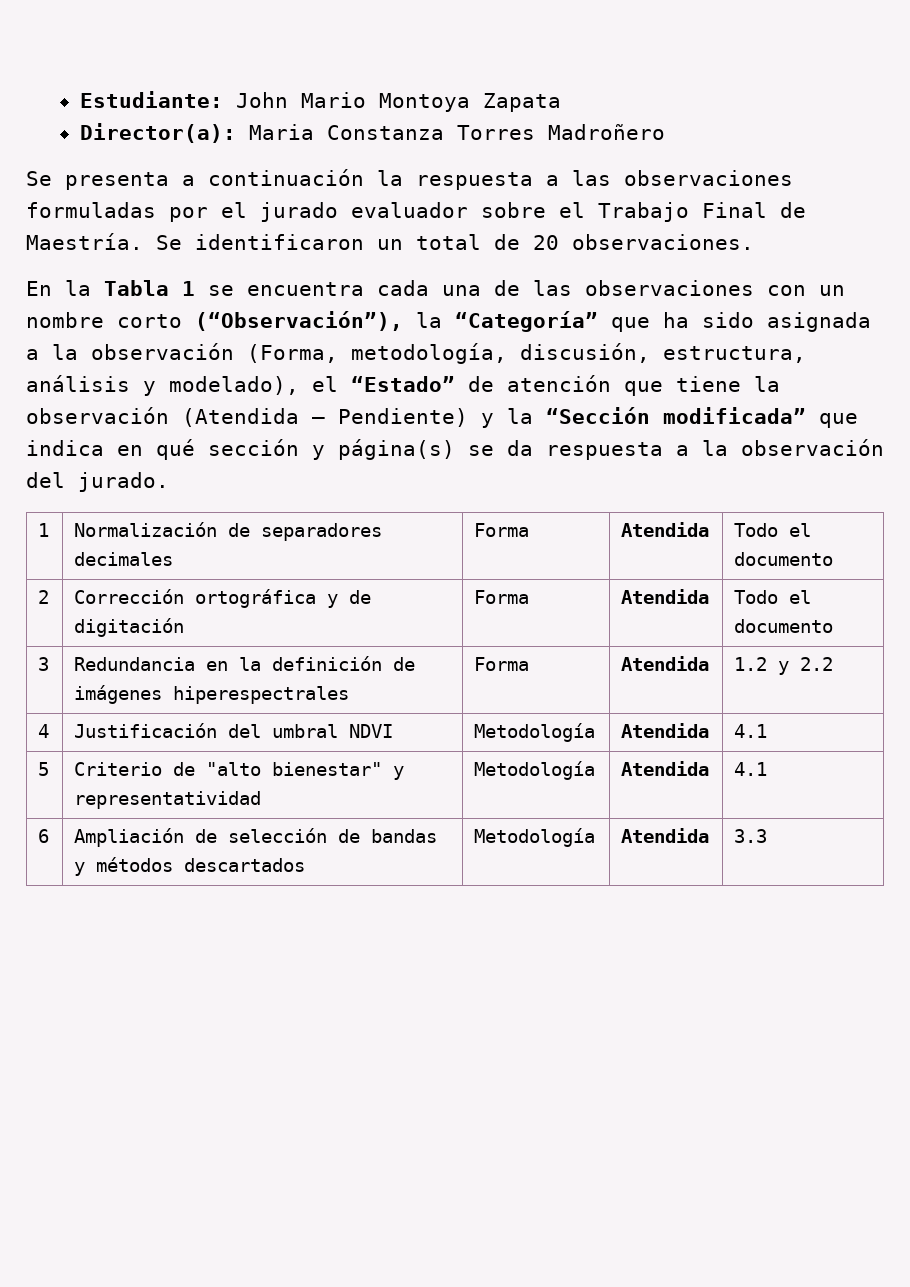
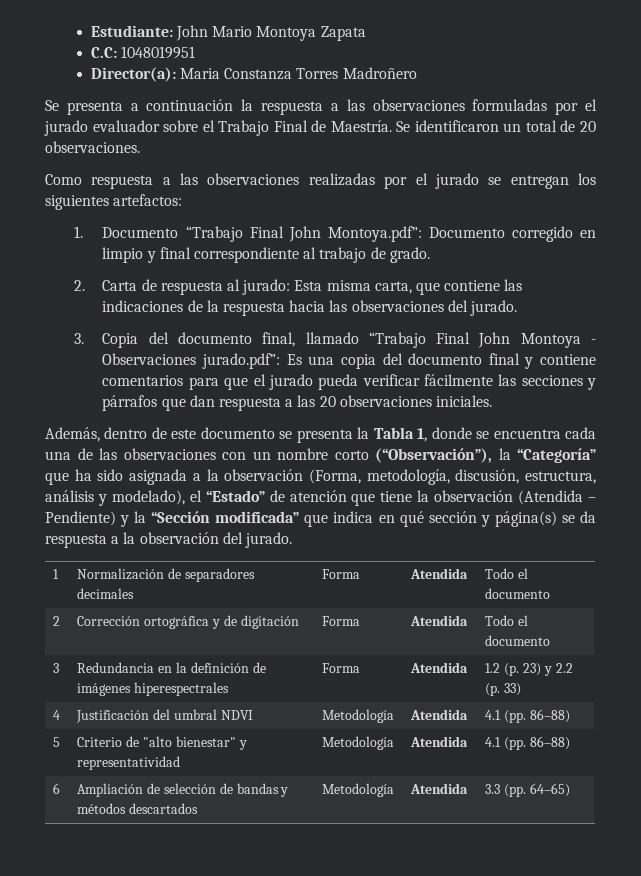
+ C.C: 1048019951
- En la Tabla 1 se encuentra cada una de las observaciones con un nombre corto (“Observación”), la “Categoría” que ha sido asignada a la observación (Forma, metodología, discusión, estructura, análisis y modelado), el “Estado” de atención que tiene la observación (Atendida – Pendiente) y la “Sección modificada” que indica en qué sección y página(s) se da respuesta a la observación del jurado.
+ Como respuesta a las observaciones realizadas por el jurado se entregan los siguientes artefactos:
+ 1. Documento “Trabajo Final John Montoya.pdf”: Documento corregido en limpio y final correspondiente al trabajo de grado.
+ 2. Carta de respuesta al jurado: Esta misma carta, que contiene las indicaciones de la respuesta hacia las observaciones del jurado.
+ 3. Copia del documento final, llamado “Trabajo Final John Montoya - Observaciones jurado.pdf”: Es una copia del documento final y contiene comentarios para que el jurado pueda verificar fácilmente las secciones y párrafos que dan respuesta a las 20 observaciones iniciales.
+ Además, dentro de este documento se presenta la Tabla 1, donde se encuentra cada una de las observaciones con un nombre corto (“Observación”), la “Categoría” que ha sido asignada a la observación (Forma, metodología, discusión, estructura, análisis y modelado), el “Estado” de atención que tiene la observación (Atendida – Pendiente) y la “Sección modificada” que indica en qué sección y página(s) se da respuesta a la observación del jurado.
- 3 | Redundancia en la definición de imágenes hiperespectrales | Forma | Atendida | 1.2 y 2.2
+ 3 | Redundancia en la definición de imágenes hiperespectrales | Forma | Atendida | 1.2 (p. 23) y 2.2 (p. 33)
- 4 | Justificación del umbral NDVI | Metodología | Atendida | 4.1
+ 4 | Justificación del umbral NDVI | Metodología | Atendida | 4.1 (pp. 86–88)
- 5 | Criterio de "alto bienestar" y representatividad | Metodología | Atendida | 4.1
+ 5 | Criterio de "alto bienestar" y representatividad | Metodología | Atendida | 4.1 (pp. 86–88)
- 6 | Ampliación de selección de bandas y métodos descartados | Metodología | Atendida | 3.3
+ 6 | Ampliación de selección de bandas y métodos descartados | Metodología | Atendida | 3.3 (pp. 64–65)

